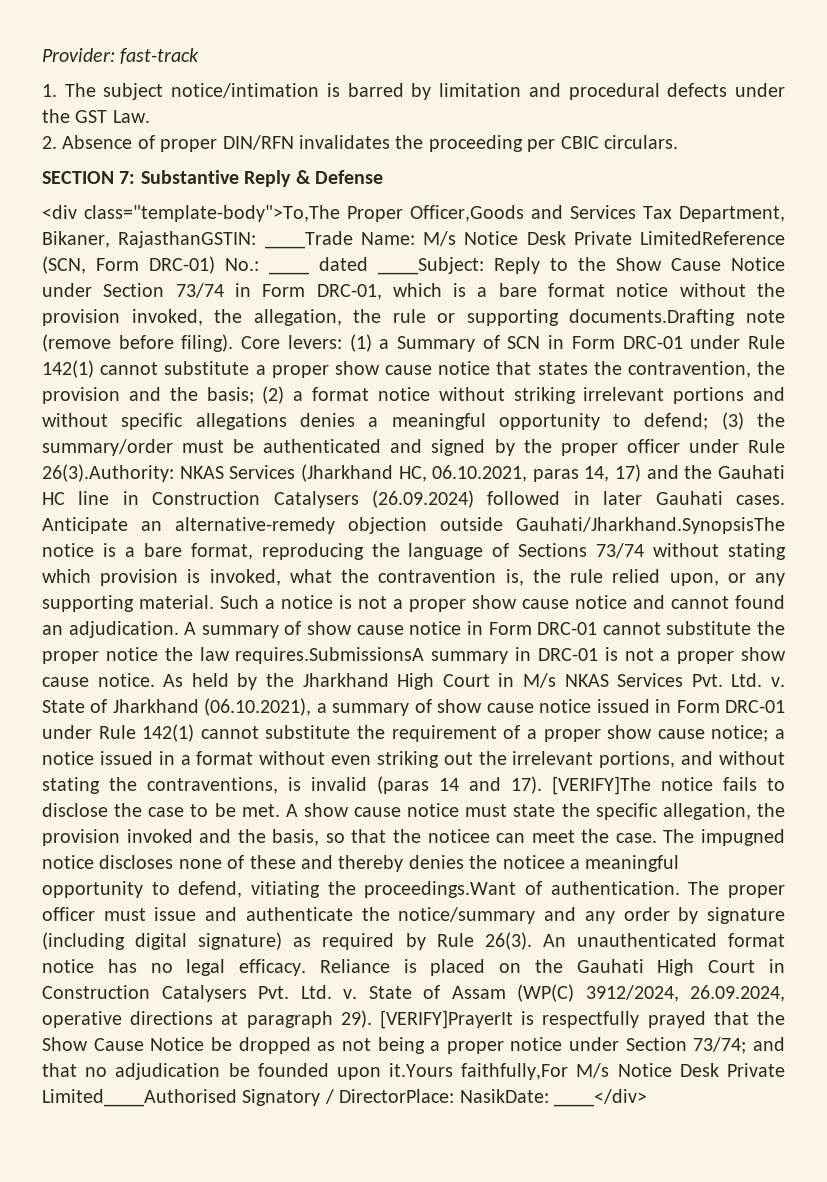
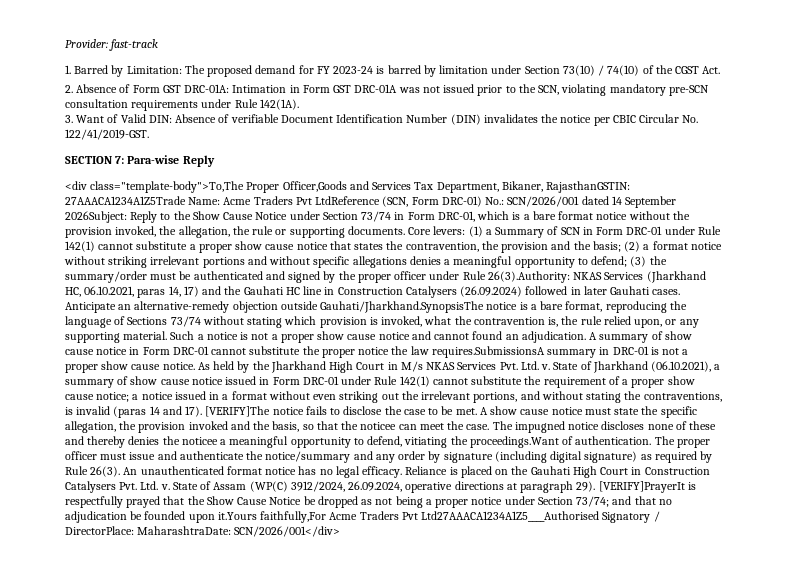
- 1. The subject notice/intimation is barred by limitation and procedural defects under the GST Law.
- 2. Absence of proper DIN/RFN invalidates the proceeding per CBIC circulars.
+ 1. Barred by Limitation: The proposed demand for FY 2023-24 is barred by limitation under Section 73(10) / 74(10) of the CGST Act.
+ 2. Absence of Form GST DRC-01A: Intimation in Form GST DRC-01A was not issued prior to the SCN, violating mandatory pre-SCN consultation requirements under Rule 142(1A).
+ 3. Want of Valid DIN: Absence of verifiable Document Identification Number (DIN) invalidates the notice per CBIC Circular No. 122/41/2019-GST.
- SECTION 7: Substantive Reply & Defense
+ SECTION 7: Para-wise Reply
- <div class="template-body">To,The Proper Officer,Goods and Services Tax Department, Bikaner, RajasthanGSTIN: ____Trade Name: M/s Notice Desk Private LimitedReference (SCN, Form DRC-01) No.: ____ dated ____Subject: Reply to the Show Cause Notice under Section 73/74 in Form DRC-01, which is a bare format notice without the provision invoked, the allegation, the rule or supporting documents.Drafting note (remove before filing).
+ <div class="template-body">To,The Proper Officer,Goods and Services Tax Department, Bikaner, RajasthanGSTIN: 27AAACA1234A1Z5Trade Name: Acme Traders Pvt LtdReference (SCN, Form DRC-01) No.: SCN/2026/001 dated 14 September 2026Subject: Reply to the Show Cause Notice under Section 73/74 in Form DRC-01, which is a bare format notice without the provision invoked, the allegation, the rule or supporting documents.
- [VERIFY]PrayerIt is respectfully prayed that the Show Cause Notice be dropped as not being a proper notice under Section 73/74; and that no adjudication be founded upon it.Yours faithfully,For M/s Notice Desk Private Limited____Authorised Signatory / DirectorPlace: NasikDate: ____</div>
+ [VERIFY]PrayerIt is respectfully prayed that the Show Cause Notice be dropped as not being a proper notice under Section 73/74; and that no adjudication be founded upon it.Yours faithfully,For Acme Traders Pvt Ltd27AAACA1234A1Z5____Authorised Signatory / DirectorPlace: MaharashtraDate: SCN/2026/001</div>

